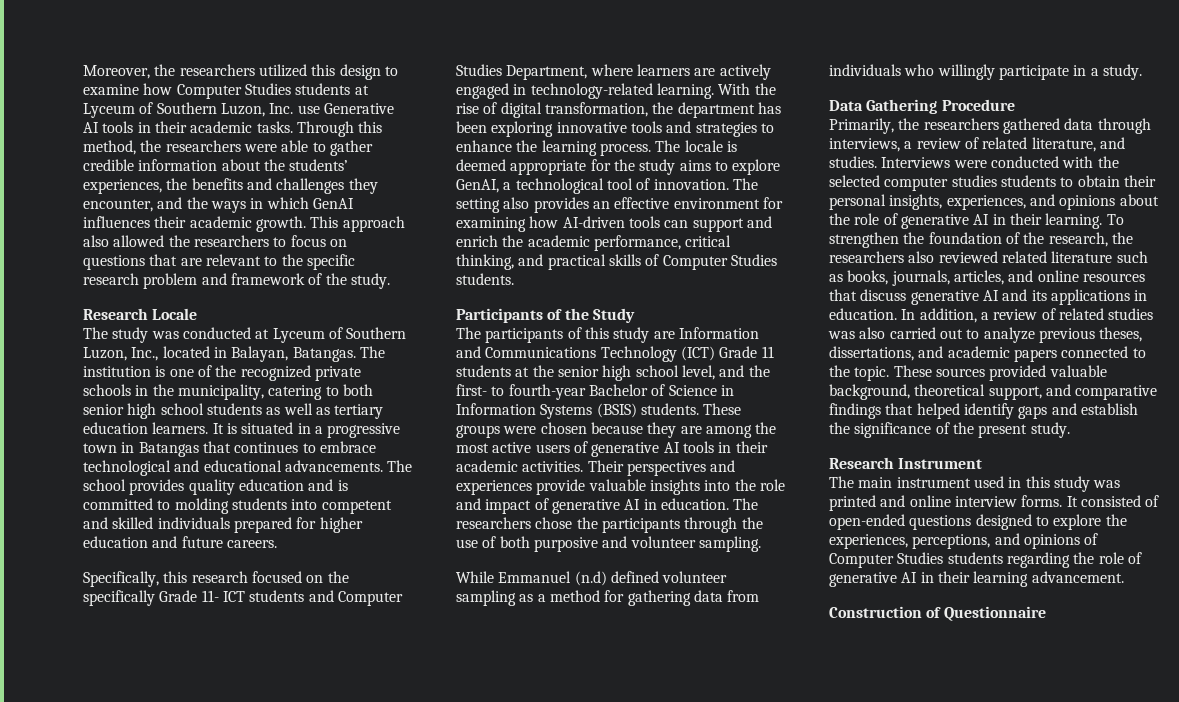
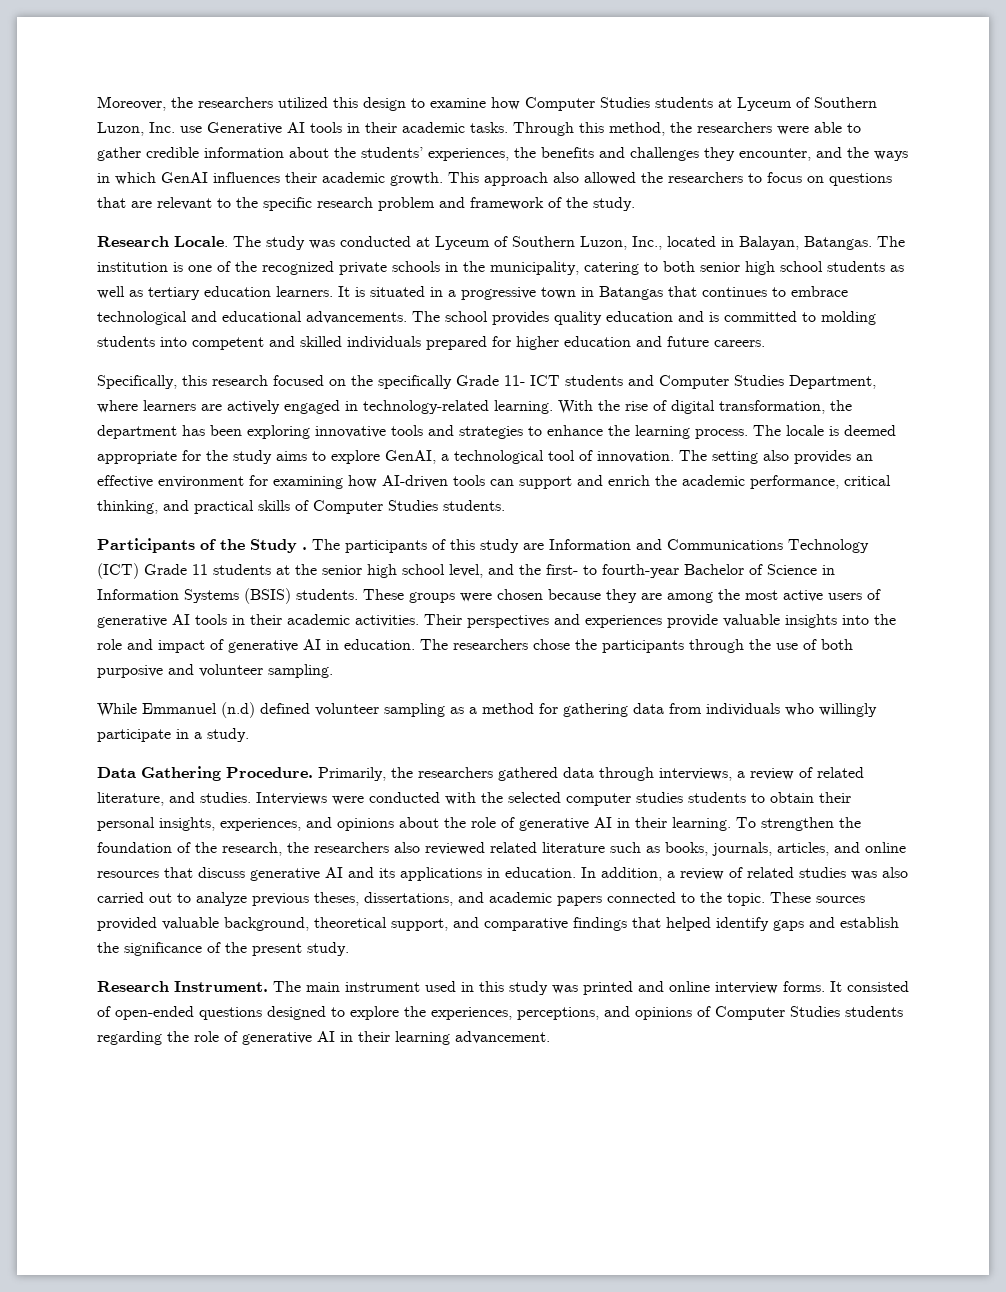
- Research Locale
- The study was conducted at Lyceum of Southern Luzon, Inc., located in Balayan, Batangas.
+ Research Locale. The study was conducted at Lyceum of Southern Luzon, Inc., located in Balayan, Batangas.
- Participants of the Study
- The participants of this study are Information and Communications Technology (ICT) Grade 11 students at the senior high school level, and the first- to fourth-year Bachelor of Science in Information Systems (BSIS) students.
+ Participants of the Study . The participants of this study are Information and Communications Technology (ICT) Grade 11 students at the senior high school level, and the first- to fourth-year Bachelor of Science in Information Systems (BSIS) students.
- Data Gathering Procedure
- Primarily, the researchers gathered data through interviews, a review of related literature, and studies.
+ Data Gathering Procedure. Primarily, the researchers gathered data through interviews, a review of related literature, and studies.
- Research Instrument
- The main instrument used in this study was printed and online interview forms.
+ Research Instrument. The main instrument used in this study was printed and online interview forms.
- Construction of Questionnaire

